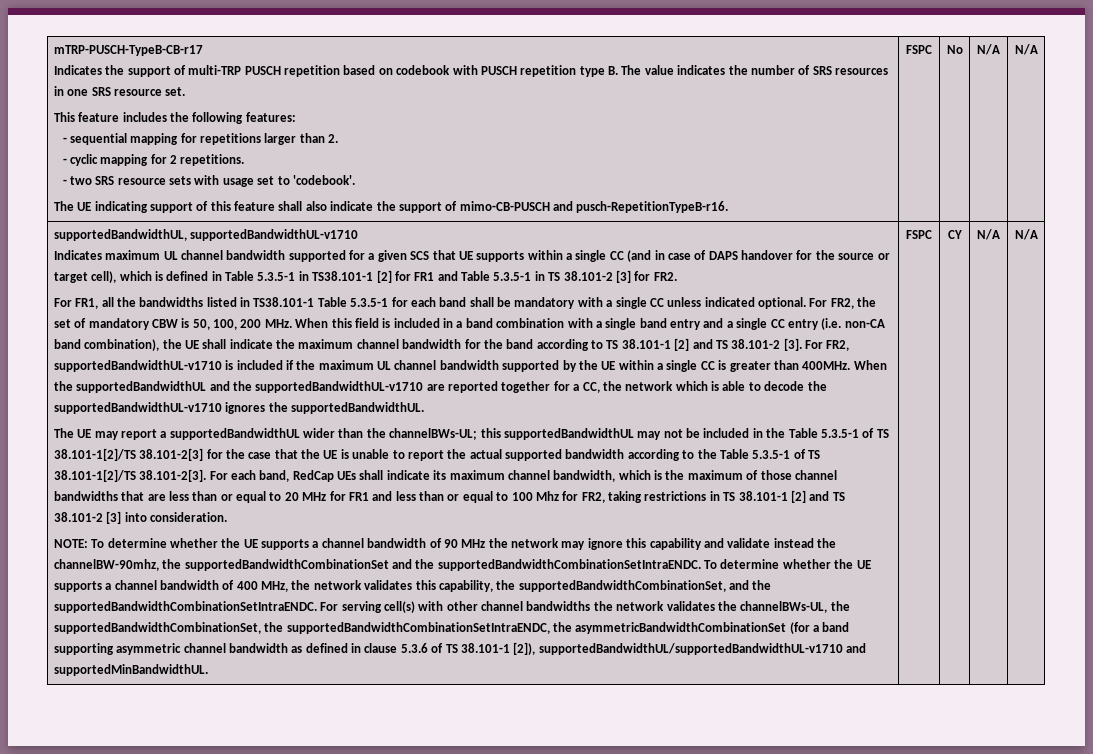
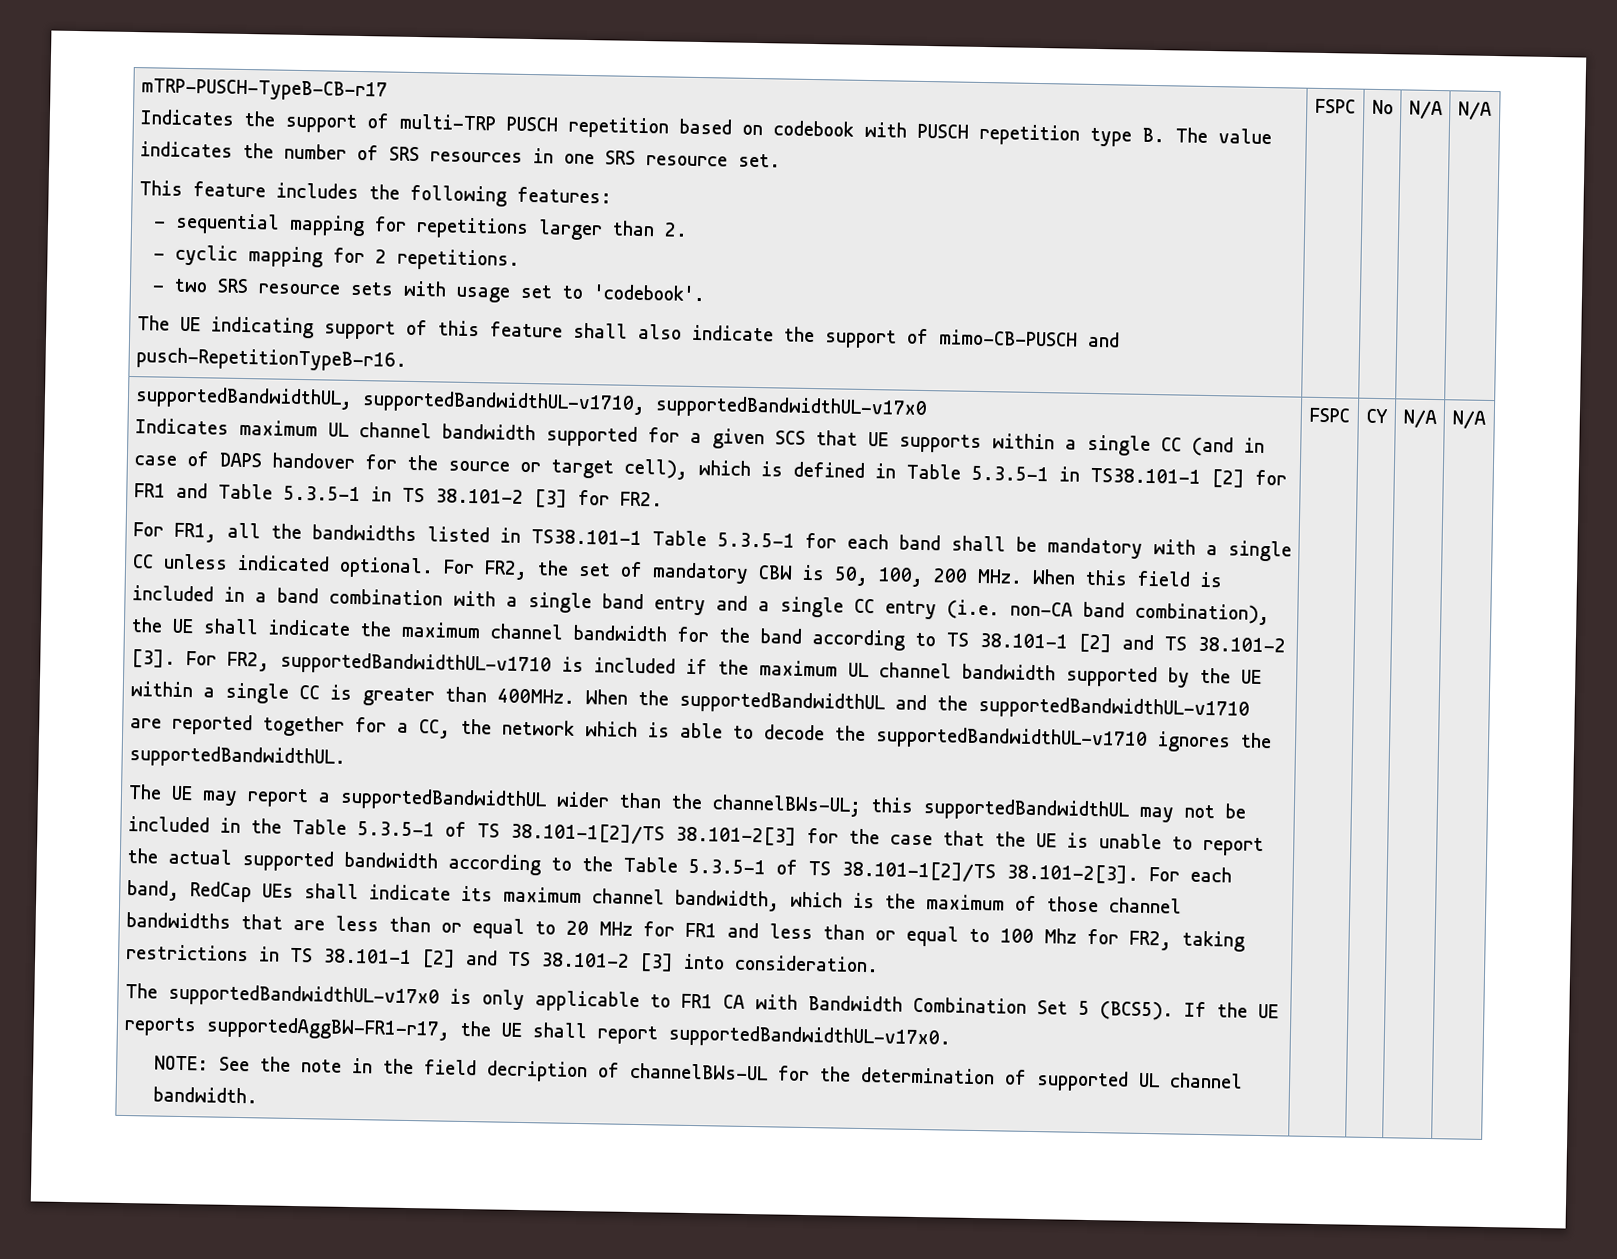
- supportedBandwidthUL, supportedBandwidthUL-v1710
+ supportedBandwidthUL, supportedBandwidthUL-v1710, supportedBandwidthUL-v17x0
- NOTE: To determine whether the UE supports a channel bandwidth of 90 MHz the network may ignore this capability and validate instead the channelBW-90mhz, the supportedBandwidthCombinationSet and the supportedBandwidthCombinationSetIntraENDC. To determine whether the UE supports a channel bandwidth of 400 MHz, the network validates this capability, the supportedBandwidthCombinationSet, and the supportedBandwidthCombinationSetIntraENDC. For serving cell(s) with other channel bandwidths the network validates the channelBWs-UL, the supportedBandwidthCombinationSet, the supportedBandwidthCombinationSetIntraENDC, the asymmetricBandwidthCombinationSet (for a band supporting asymmetric channel bandwidth as defined in clause 5.3.6 of TS 38.101-1 [2]), supportedBandwidthUL/supportedBandwidthUL-v1710 and supportedMinBandwidthUL.
+ The supportedBandwidthUL-v17x0 is only applicable to FR1 CA with Bandwidth Combination Set 5 (BCS5). If the UE reports supportedAggBW-FR1-r17, the UE shall report supportedBandwidthUL-v17x0.
+ NOTE: See the note in the field decription of channelBWs-UL for the determination of supported UL channel bandwidth.

